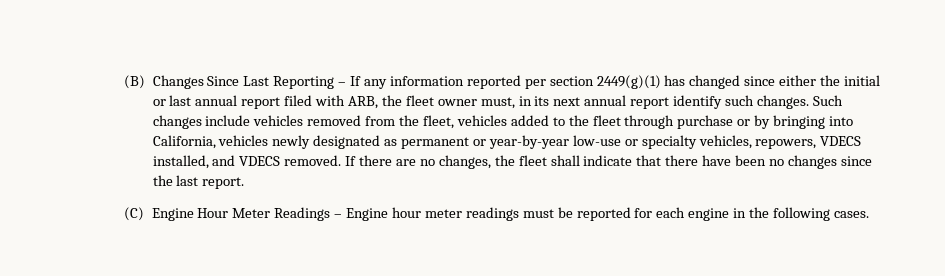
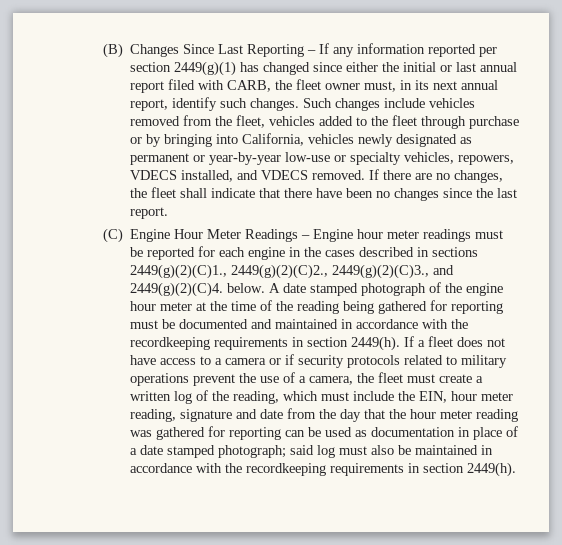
- (B) Changes Since Last Reporting – If any information reported per section 2449(g)(1) has changed since either the initial or last annual report filed with ARB, the fleet owner must, in its next annual report identify such changes.
+ (B) Changes Since Last Reporting – If any information reported per section 2449(g)(1) has changed since either the initial or last annual report filed with CARB, the fleet owner must, in its next annual report, identify such changes.
- (C) Engine Hour Meter Readings – Engine hour meter readings must be reported for each engine in the following cases.
+ (C) Engine Hour Meter Readings – Engine hour meter readings must be reported for each engine in the cases described in sections 2449(g)(2)(C)1., 2449(g)(2)(C)2., 2449(g)(2)(C)3., and 2449(g)(2)(C)4. below. A date stamped photograph of the engine hour meter at the time of the reading being gathered for reporting must be documented and maintained in accordance with the recordkeeping requirements in section 2449(h). If a fleet does not have access to a camera or if security protocols related to military operations prevent the use of a camera, the fleet must create a written log of the reading, which must include the EIN, hour meter reading, signature and date from the day that the hour meter reading was gathered for reporting can be used as documentation in place of a date stamped photograph; said log must also be maintained in accordance with the recordkeeping requirements in section 2449(h).

